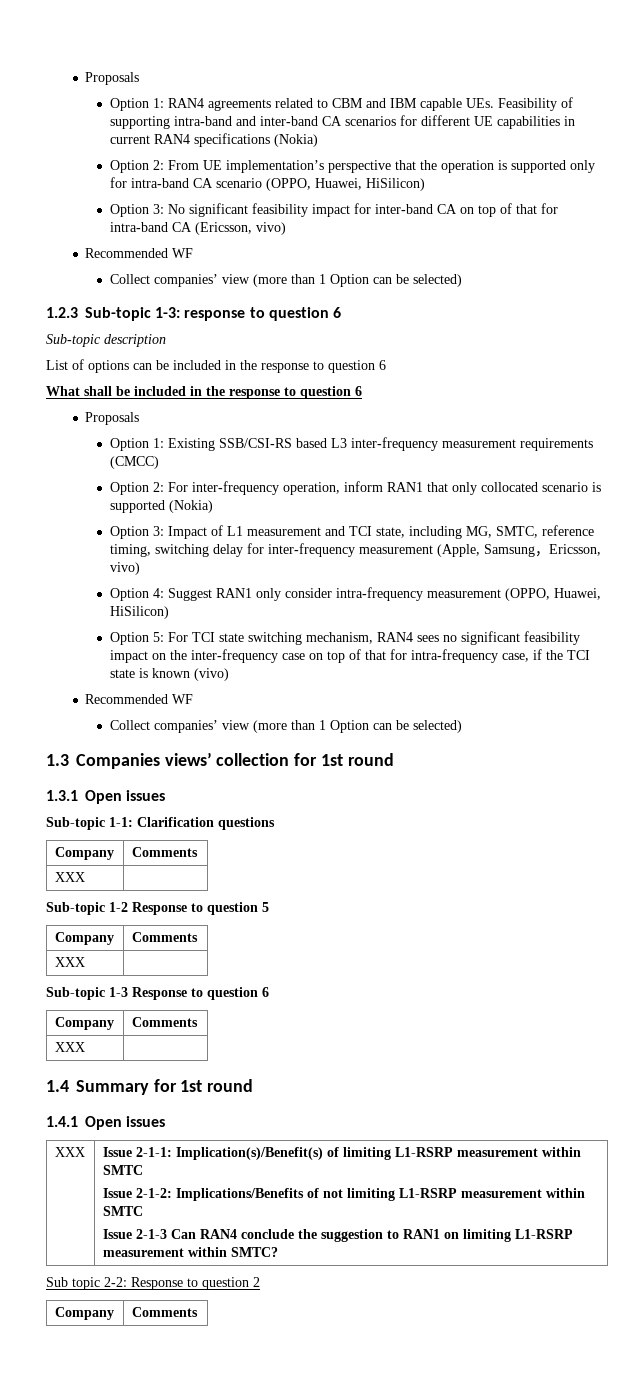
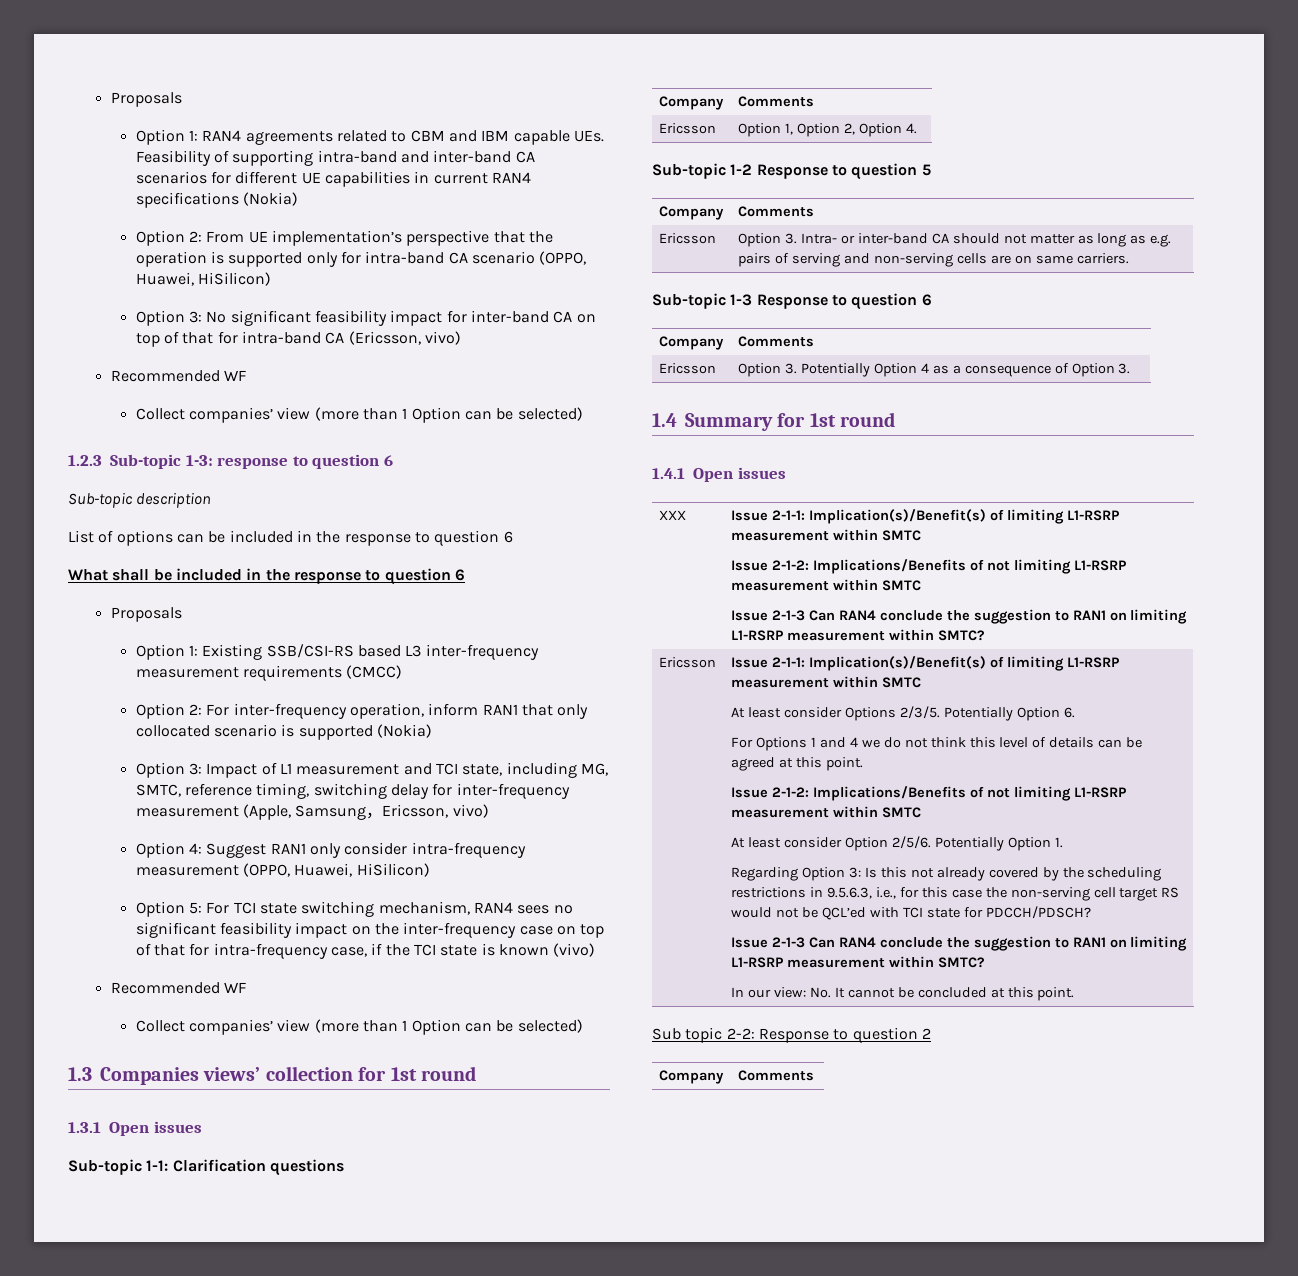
  Sub-topic 1-1: Clarification questions
  Company | Comments
- XXX |
+ Ericsson | Option 1, Option 2, Option 4.
  Sub-topic 1-2 Response to question 5
  Company | Comments
- XXX |
+ Ericsson | Option 3. Intra- or inter-band CA should not matter as long as e.g. pairs of serving and non-serving cells are on same carriers.
  Sub-topic 1-3 Response to question 6
  Company | Comments
- XXX |
+ Ericsson | Option 3. Potentially Option 4 as a consequence of Option 3.
+ Ericsson | Issue 2-1-1: Implication(s)/Benefit(s) of limiting L1-RSRP measurement within SMTC
+ At least consider Options 2/3/5. Potentially Option 6.
+ For Options 1 and 4 we do not think this level of details can be agreed at this point.
+ Issue 2-1-2: Implications/Benefits of not limiting L1-RSRP measurement within SMTC
+ At least consider Option 2/5/6. Potentially Option 1.
+ Regarding Option 3: Is this not already covered by the scheduling restrictions in 9.5.6.3, i.e., for this case the non-serving cell target RS would not be QCL’ed with TCI state for PDCCH/PDSCH?
+ Issue 2-1-3 Can RAN4 conclude the suggestion to RAN1 on limiting L1-RSRP measurement within SMTC?
+ In our view: No. It cannot be concluded at this point.

